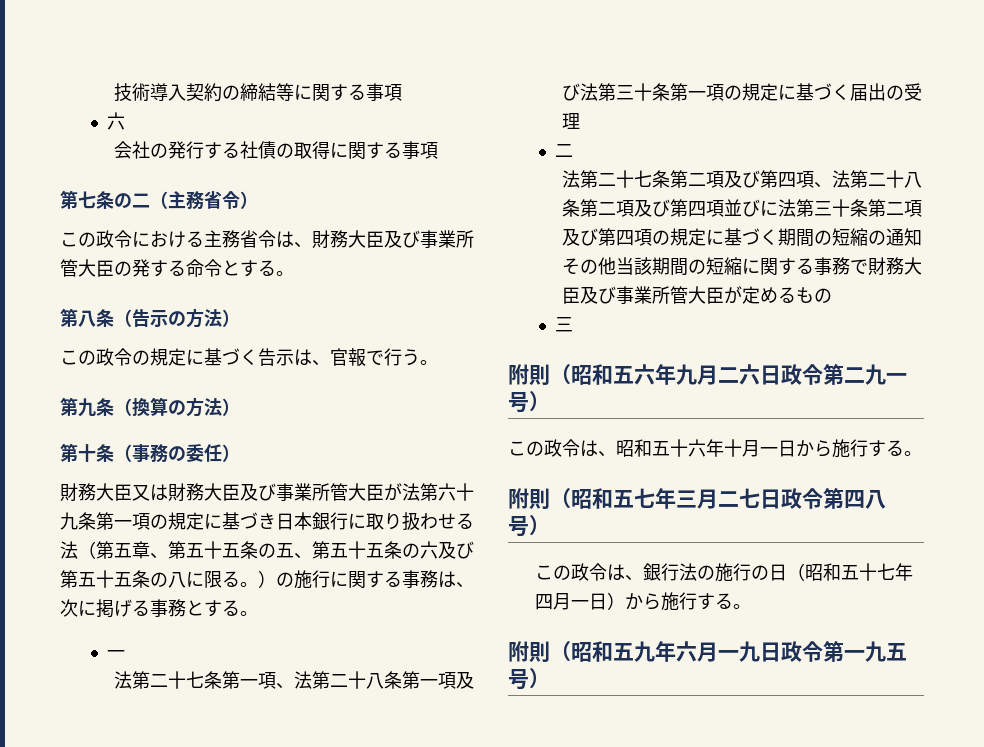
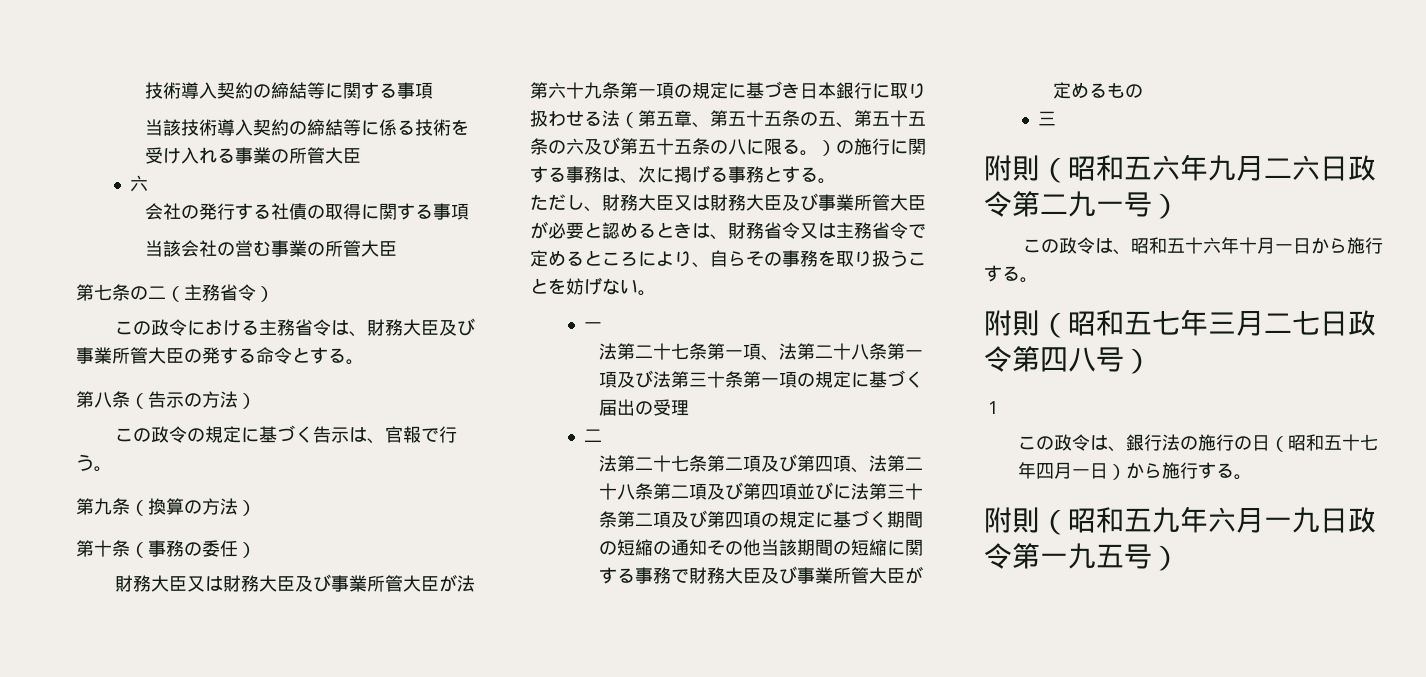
+ 当該技術導入契約の締結等に係る技術を受け入れる事業の所管大臣
+ 当該会社の営む事業の所管大臣
+ ただし、財務大臣又は財務大臣及び事業所管大臣が必要と認めるときは、財務省令又は主務省令で定めるところにより、自らその事務を取り扱うことを妨げない。
+ １

